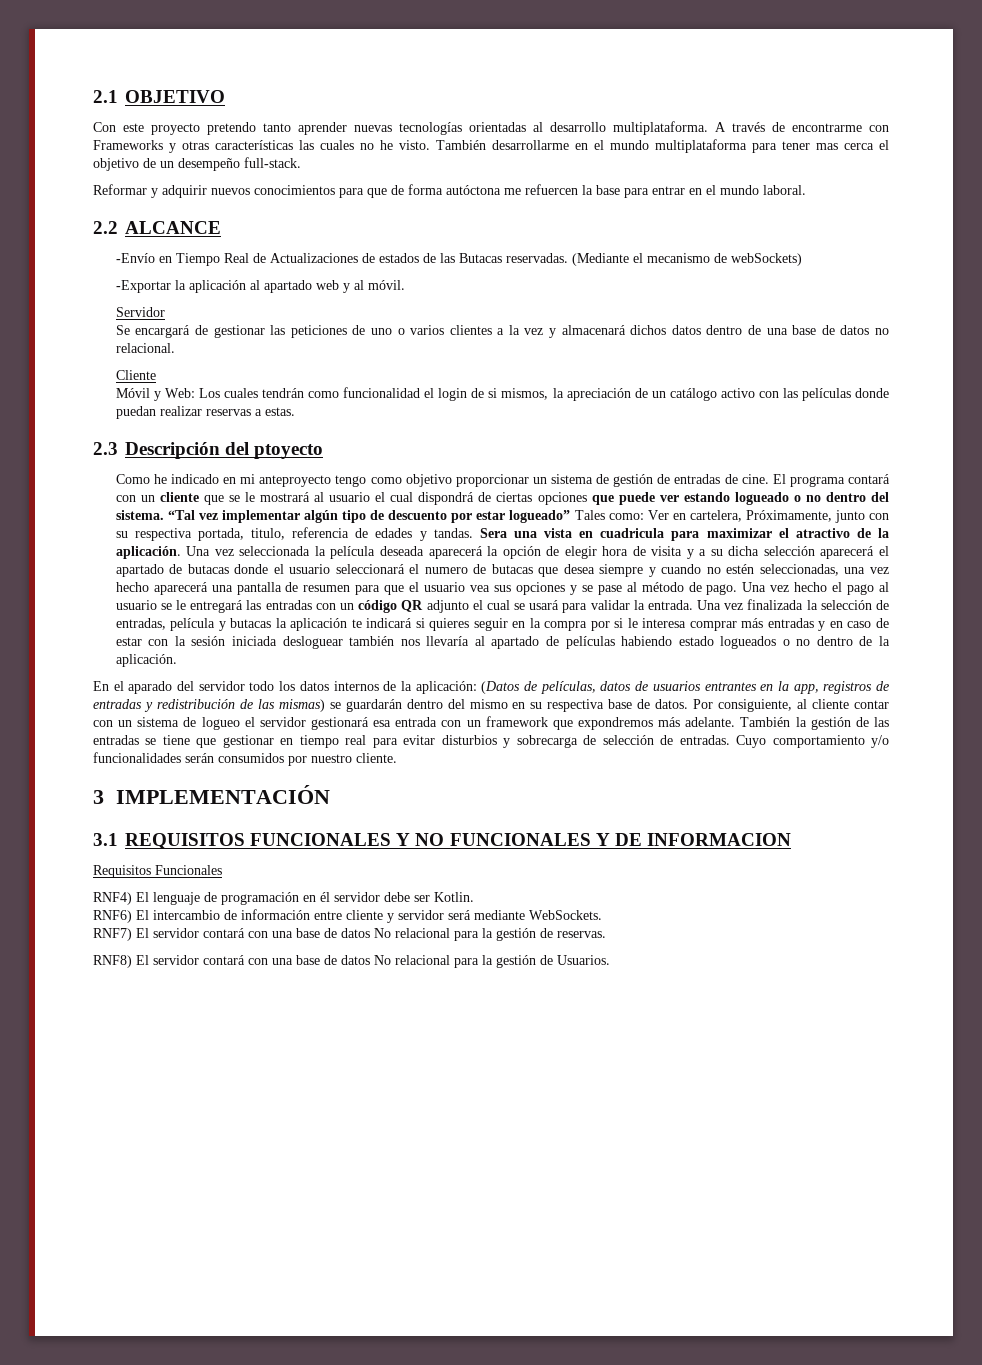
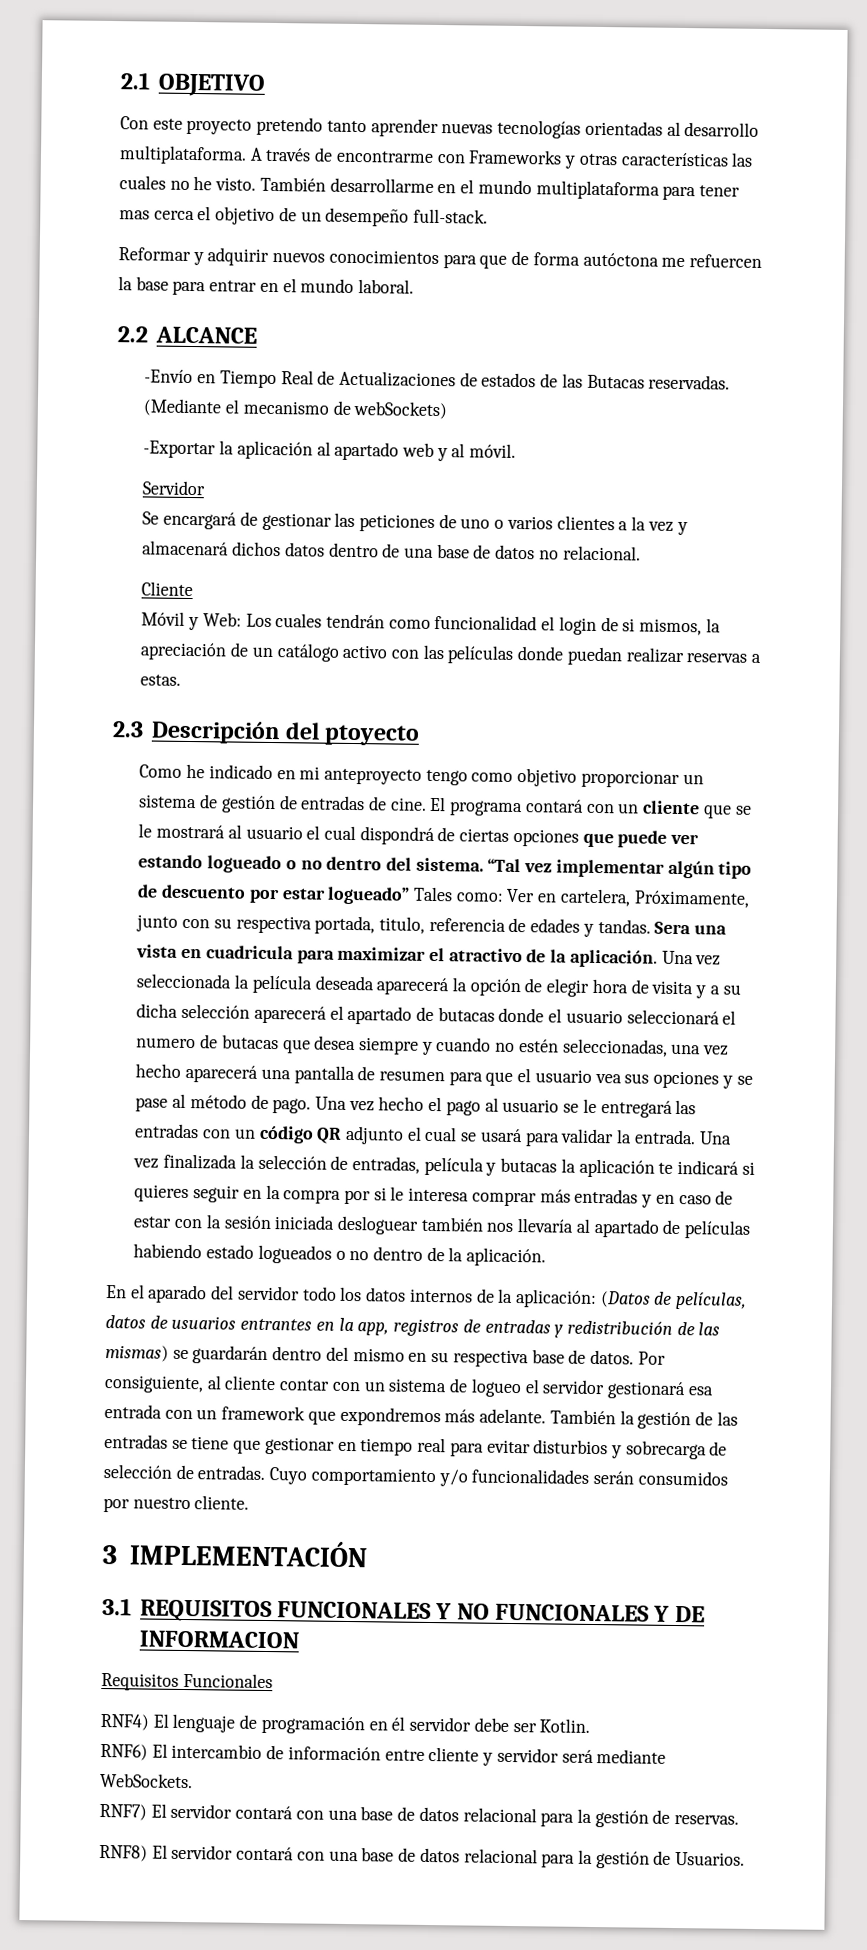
- RNF7) El servidor contará con una base de datos No relacional para la gestión de reservas.
+ RNF7) El servidor contará con una base de datos relacional para la gestión de reservas.
- RNF8) El servidor contará con una base de datos No relacional para la gestión de Usuarios.
+ RNF8) El servidor contará con una base de datos relacional para la gestión de Usuarios.

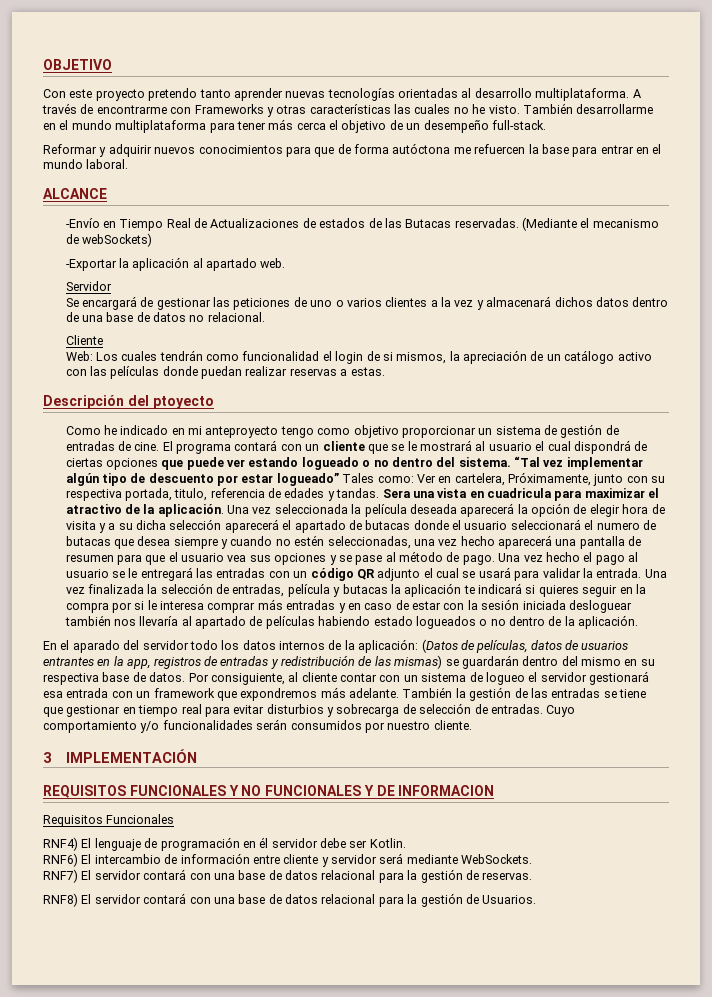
- 2.1 OBJETIVO
+ OBJETIVO
- También desarrollarme en el mundo multiplataforma para tener mas cerca el objetivo de un desempeño full-stack.
+ También desarrollarme en el mundo multiplataforma para tener más cerca el objetivo de un desempeño full-stack.
- 2.2 ALCANCE
+ ALCANCE
- -Exportar la aplicación al apartado web y al móvil.
+ -Exportar la aplicación al apartado web.
- Móvil y Web: Los cuales tendrán como funcionalidad el login de si mismos, la apreciación de un catálogo activo con las películas donde puedan realizar reservas a estas.
+ Web: Los cuales tendrán como funcionalidad el login de si mismos, la apreciación de un catálogo activo con las películas donde puedan realizar reservas a estas.
- 2.3 Descripción del ptoyecto
+ Descripción del ptoyecto
- 3.1 REQUISITOS FUNCIONALES Y NO FUNCIONALES Y DE INFORMACION
+ REQUISITOS FUNCIONALES Y NO FUNCIONALES Y DE INFORMACION

